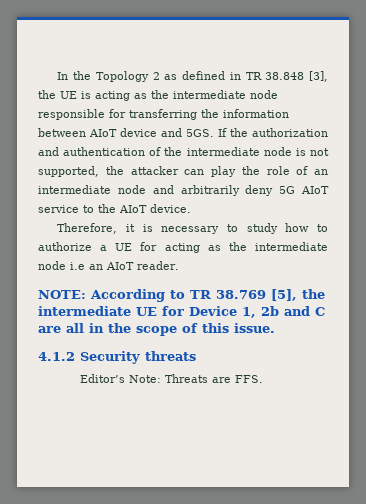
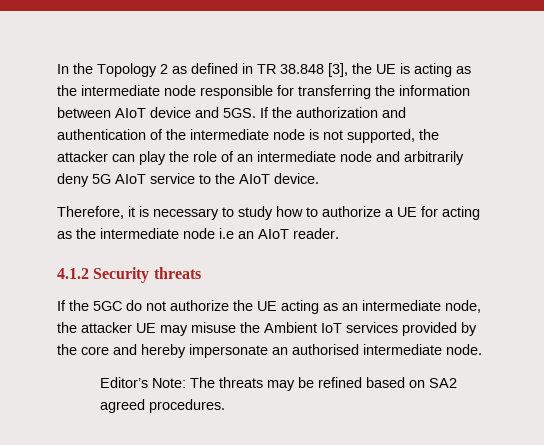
- NOTE: According to TR 38.769 [5], the intermediate UE for Device 1, 2b and C are all in the scope of this issue.
  4.1.2 Security threats
- Editor’s Note: Threats are FFS.
+ If the 5GC do not authorize the UE acting as an intermediate node, the attacker UE may misuse the Ambient IoT services provided by the core and hereby impersonate an authorised intermediate node.
+ Editor’s Note: The threats may be refined based on SA2 agreed procedures.

